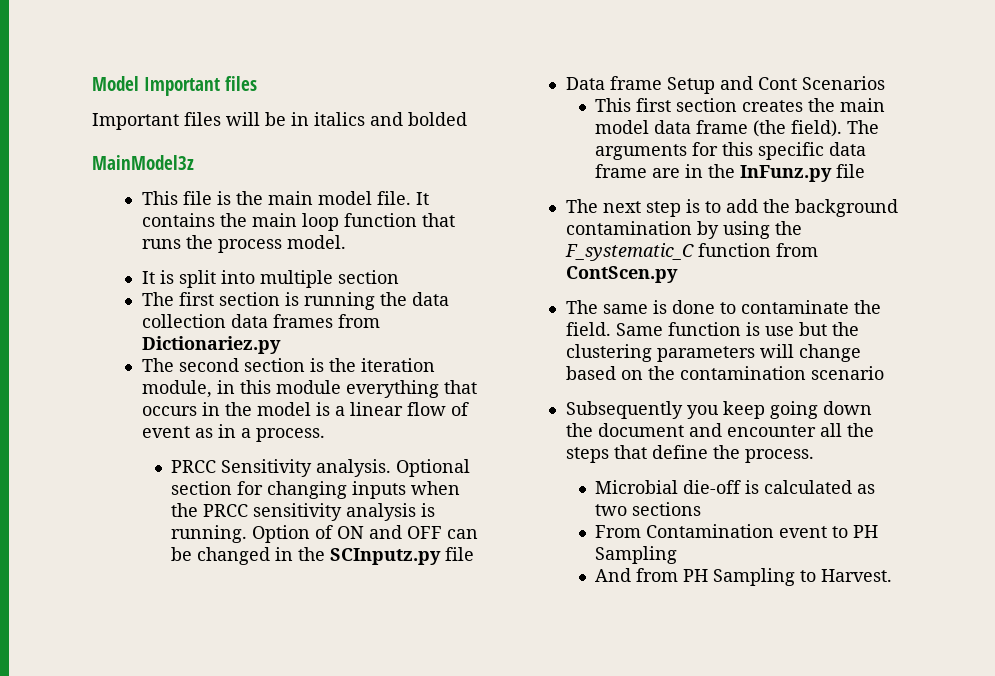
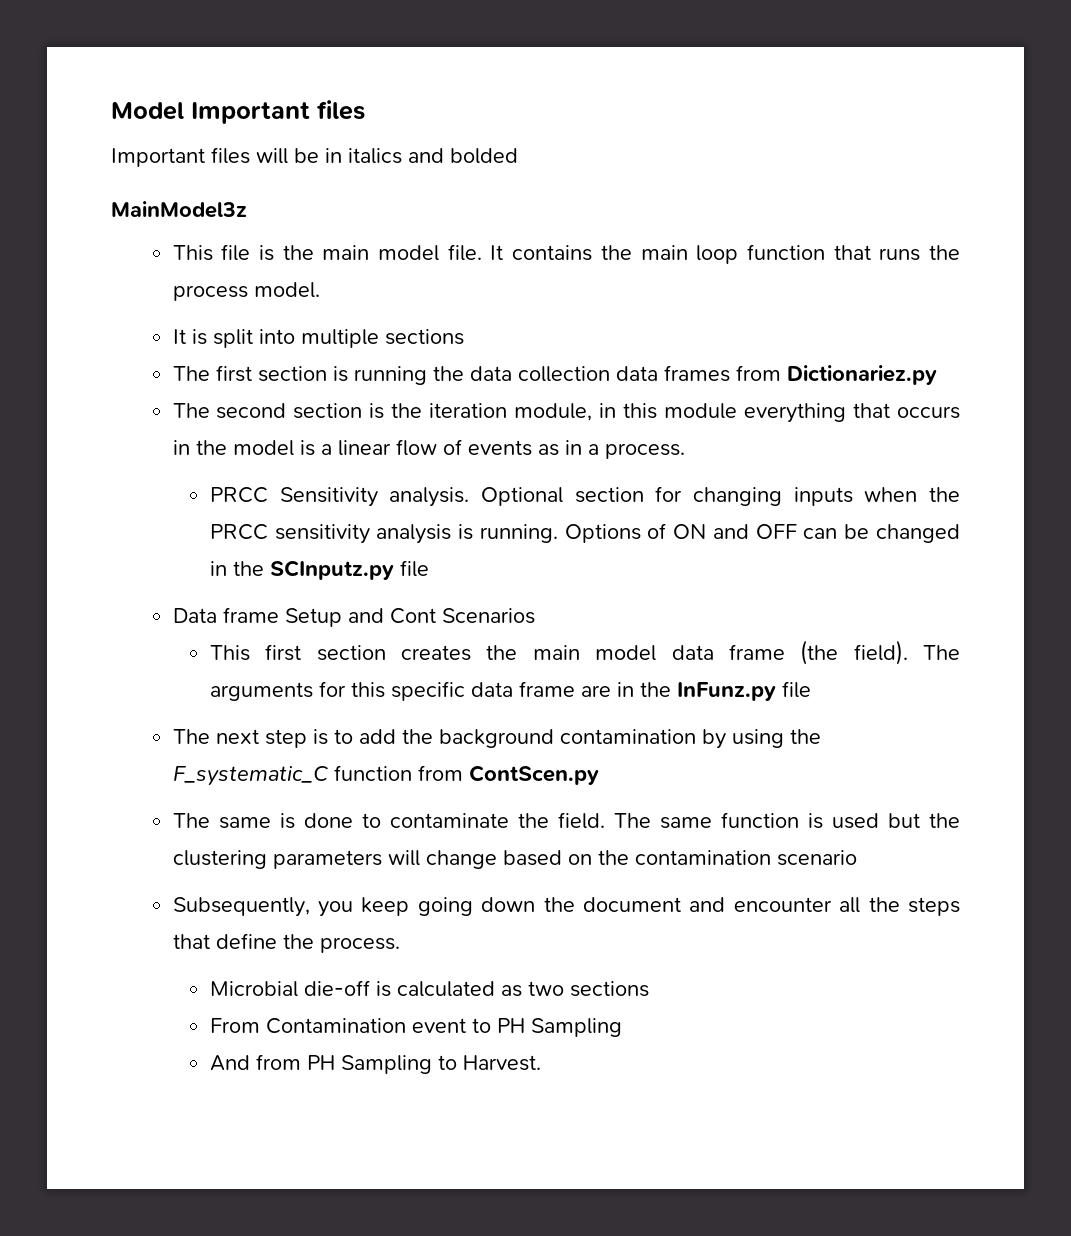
- It is split into multiple section
+ It is split into multiple sections
- The second section is the iteration module, in this module everything that occurs in the model is a linear flow of event as in a process.
+ The second section is the iteration module, in this module everything that occurs in the model is a linear flow of events as in a process.
- Option of ON and OFF can be changed in the SCInputz.py file
+ Options of ON and OFF can be changed in the SCInputz.py file
- Same function is use but the clustering parameters will change based on the contamination scenario
+ The same function is used but the clustering parameters will change based on the contamination scenario
- Subsequently you keep going down the document and encounter all the steps that define the process.
+ Subsequently, you keep going down the document and encounter all the steps that define the process.

